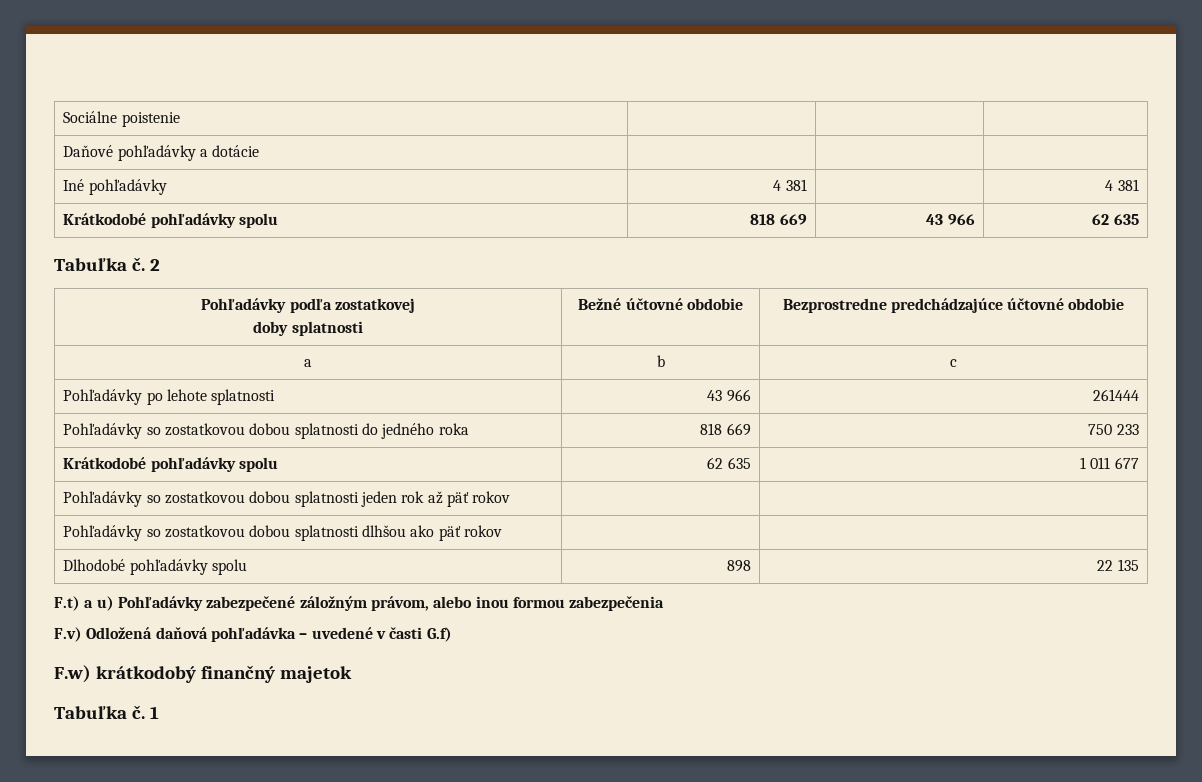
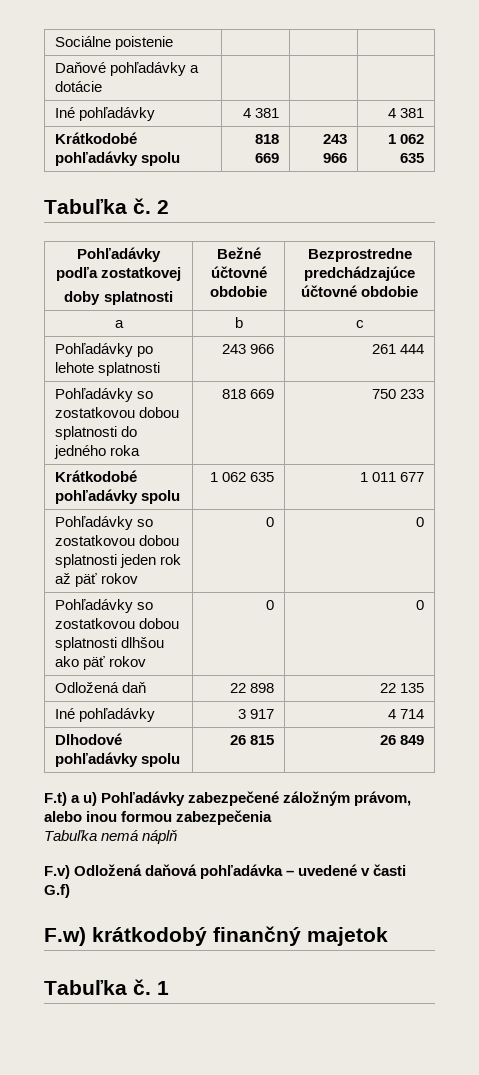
- Krátkodobé pohľadávky spolu | 818 669 | 43 966 | 62 635
+ Krátkodobé pohľadávky spolu | 818 669 | 243 966 | 1 062 635
- Pohľadávky po lehote splatnosti | 43 966 | 261444
+ Pohľadávky po lehote splatnosti | 243 966 | 261 444
- Krátkodobé pohľadávky spolu | 62 635 | 1 011 677
+ Krátkodobé pohľadávky spolu | 1 062 635 | 1 011 677
- Pohľadávky so zostatkovou dobou splatnosti jeden rok až päť rokov | |
+ Pohľadávky so zostatkovou dobou splatnosti jeden rok až päť rokov | 0 | 0
- Pohľadávky so zostatkovou dobou splatnosti dlhšou ako päť rokov | |
- Dlhodobé pohľadávky spolu | 898 | 22 135
+ Pohľadávky so zostatkovou dobou splatnosti dlhšou ako päť rokov | 0 | 0
+ Odložená daň | 22 898 | 22 135
+ Iné pohľadávky | 3 917 | 4 714
+ Dlhodové pohľadávky spolu | 26 815 | 26 849
+ Tabuľka nemá náplň

